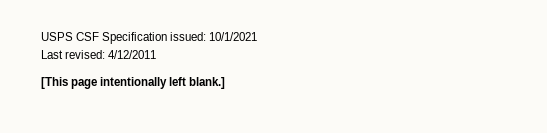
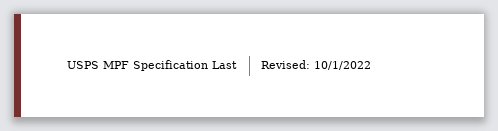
- USPS CSF Specification issued: 10/1/2021
- Last revised: 4/12/2011
- [This page intentionally left blank.]
+ USPS MPF Specification Last Revised: 10/1/2022

